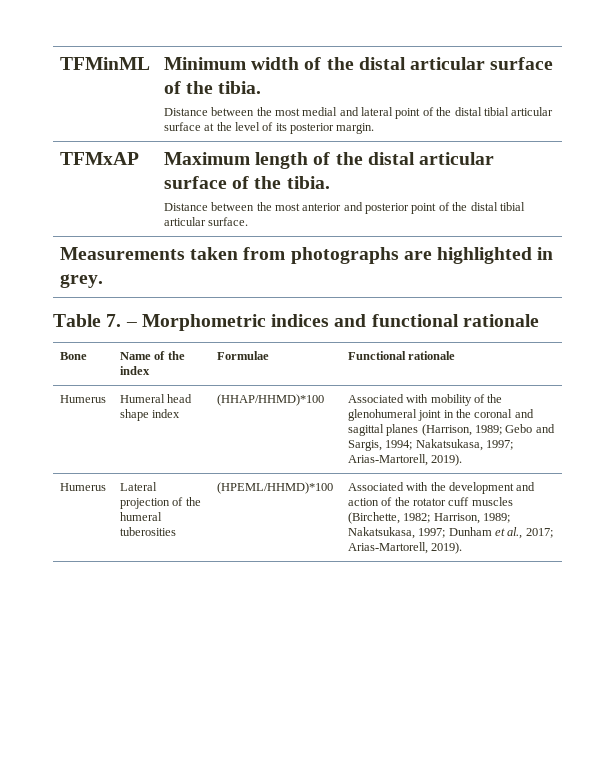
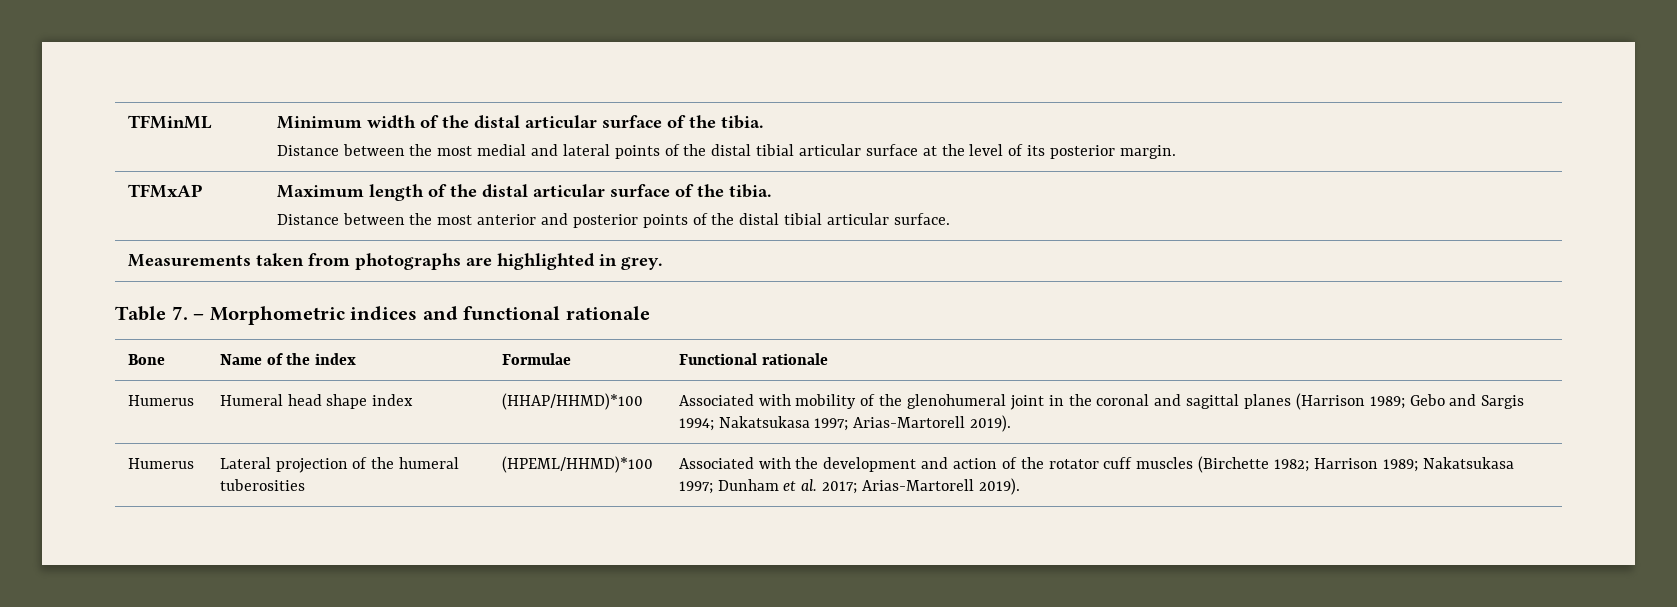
  TFMinML | Minimum width of the distal articular surface of the tibia.
- Distance between the most medial and lateral point of the distal tibial articular surface at the level of its posterior margin.
+ Distance between the most medial and lateral points of the distal tibial articular surface at the level of its posterior margin.
  TFMxAP | Maximum length of the distal articular surface of the tibia.
- Distance between the most anterior and posterior point of the distal tibial articular surface.
+ Distance between the most anterior and posterior points of the distal tibial articular surface.
- Humerus | Humeral head shape index | (HHAP/HHMD)*100 | Associated with mobility of the glenohumeral joint in the coronal and sagittal planes (Harrison, 1989; Gebo and Sargis, 1994; Nakatsukasa, 1997; Arias-Martorell, 2019).
+ Humerus | Humeral head shape index | (HHAP/HHMD)*100 | Associated with mobility of the glenohumeral joint in the coronal and sagittal planes (Harrison 1989; Gebo and Sargis 1994; Nakatsukasa 1997; Arias-Martorell 2019).
- Humerus | Lateral projection of the humeral tuberosities | (HPEML/HHMD)*100 | Associated with the development and action of the rotator cuff muscles (Birchette, 1982; Harrison, 1989; Nakatsukasa, 1997; Dunham et al., 2017; Arias-Martorell, 2019).
+ Humerus | Lateral projection of the humeral tuberosities | (HPEML/HHMD)*100 | Associated with the development and action of the rotator cuff muscles (Birchette 1982; Harrison 1989; Nakatsukasa 1997; Dunham et al. 2017; Arias-Martorell 2019).

